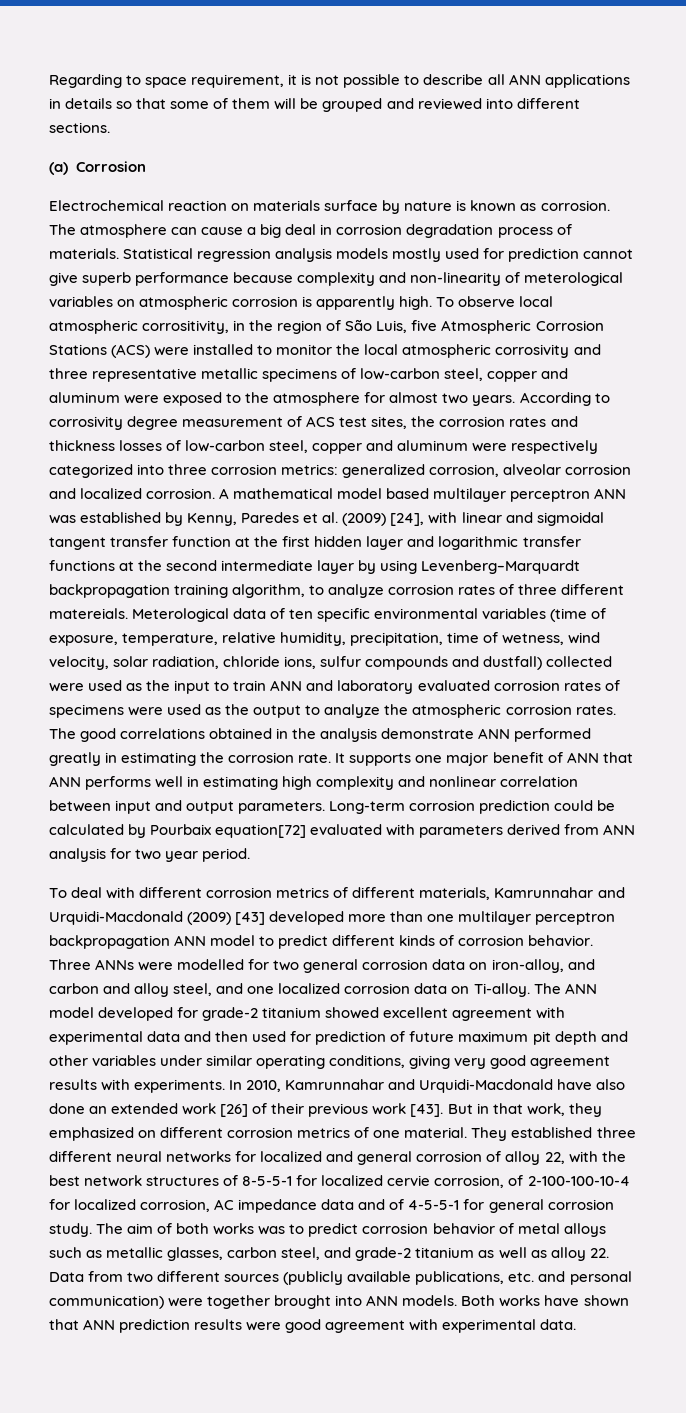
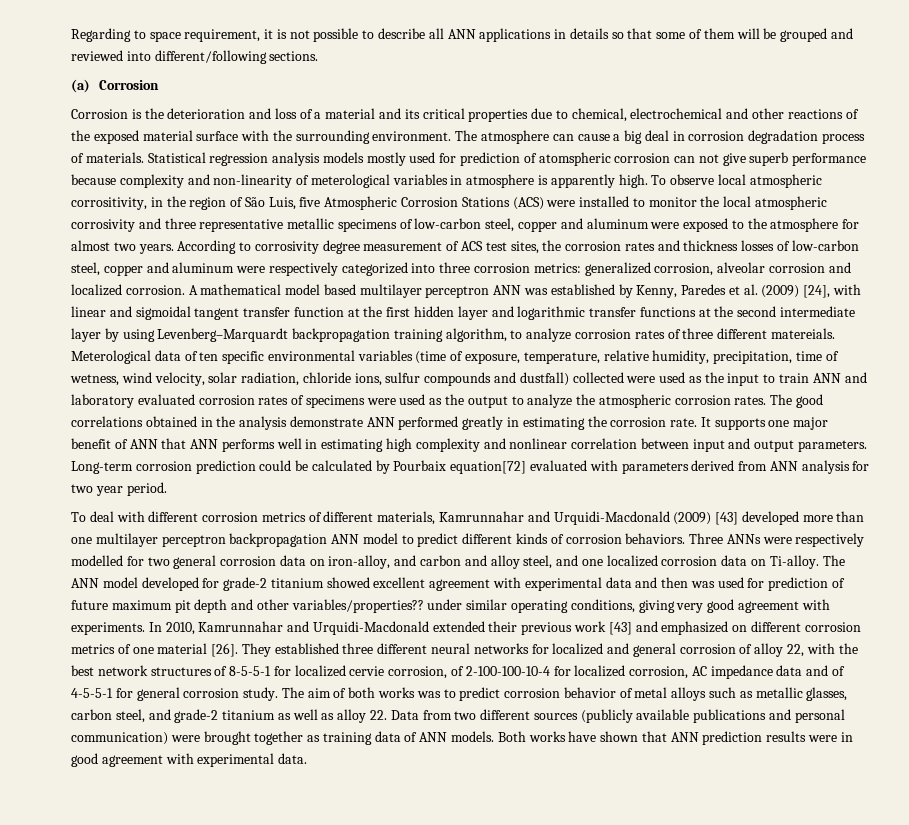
- Regarding to space requirement, it is not possible to describe all ANN applications in details so that some of them will be grouped and reviewed into different sections.
+ Regarding to space requirement, it is not possible to describe all ANN applications in details so that some of them will be grouped and reviewed into different/following sections.
- Electrochemical reaction on materials surface by nature is known as corrosion.
+ Corrosion is the deterioration and loss of a material and its critical properties due to chemical, electrochemical and other reactions of the exposed material surface with the surrounding environment.
- Statistical regression analysis models mostly used for prediction cannot give superb performance because complexity and non-linearity of meterological variables on atmospheric corrosion is apparently high.
+ Statistical regression analysis models mostly used for prediction of atomspheric corrosion can not give superb performance because complexity and non-linearity of meterological variables in atmosphere is apparently high.
- To deal with different corrosion metrics of different materials, Kamrunnahar and Urquidi-Macdonald (2009) [43] developed more than one multilayer perceptron backpropagation ANN model to predict different kinds of corrosion behavior.
+ To deal with different corrosion metrics of different materials, Kamrunnahar and Urquidi-Macdonald (2009) [43] developed more than one multilayer perceptron backpropagation ANN model to predict different kinds of corrosion behaviors.
- Three ANNs were modelled for two general corrosion data on iron-alloy, and carbon and alloy steel, and one localized corrosion data on Ti-alloy.
+ Three ANNs were respectively modelled for two general corrosion data on iron-alloy, and carbon and alloy steel, and one localized corrosion data on Ti-alloy.
- The ANN model developed for grade-2 titanium showed excellent agreement with experimental data and then used for prediction of future maximum pit depth and other variables under similar operating conditions, giving very good agreement results with experiments.
+ The ANN model developed for grade-2 titanium showed excellent agreement with experimental data and then was used for prediction of future maximum pit depth and other variables/properties?? under similar operating conditions, giving very good agreement with experiments.
- In 2010, Kamrunnahar and Urquidi-Macdonald have also done an extended work [26] of their previous work [43]. But in that work, they emphasized on different corrosion metrics of one material.
+ In 2010, Kamrunnahar and Urquidi-Macdonald extended their previous work [43] and emphasized on different corrosion metrics of one material [26].
- The aim of both works was to predict corrosion behavior of metal alloys such as metallic glasses, carbon steel, and grade-2 titanium as well as alloy 22. Data from two different sources (publicly available publications, etc. and personal communication) were together brought into ANN models.
+ The aim of both works was to predict corrosion behavior of metal alloys such as metallic glasses, carbon steel, and grade-2 titanium as well as alloy 22. Data from two different sources (publicly available publications and personal communication) were brought together as training data of ANN models.
- Both works have shown that ANN prediction results were good agreement with experimental data.
+ Both works have shown that ANN prediction results were in good agreement with experimental data.

